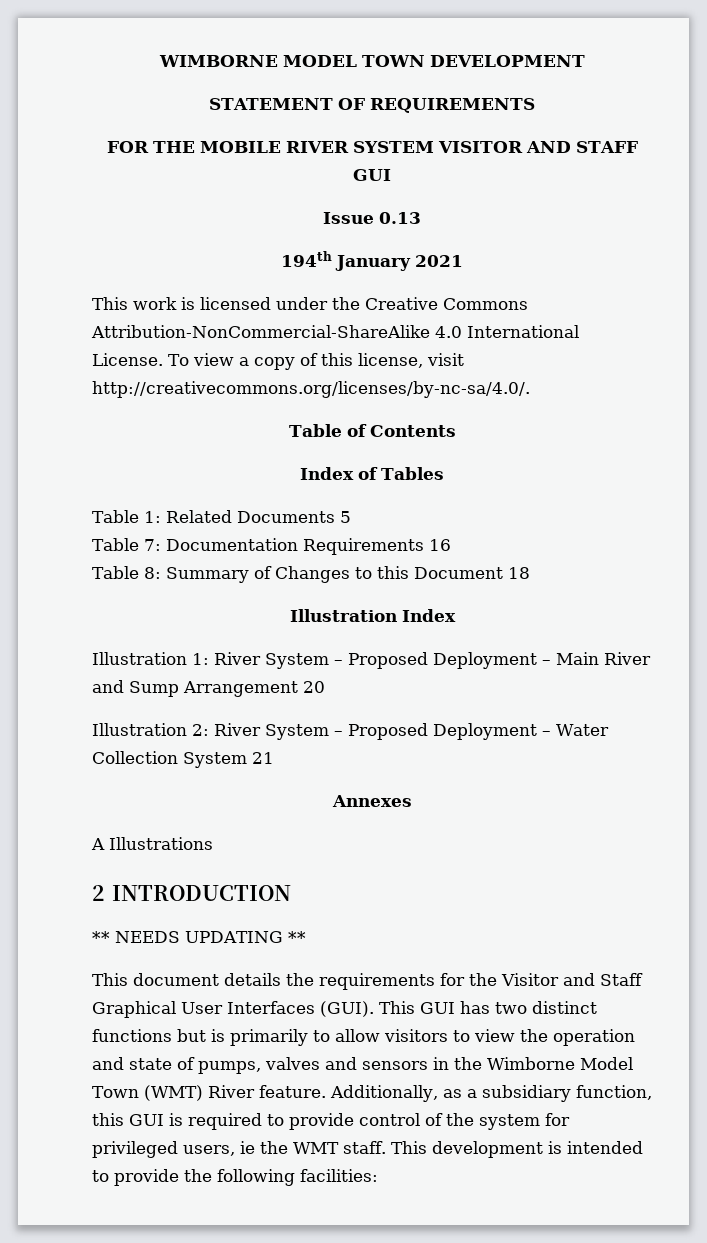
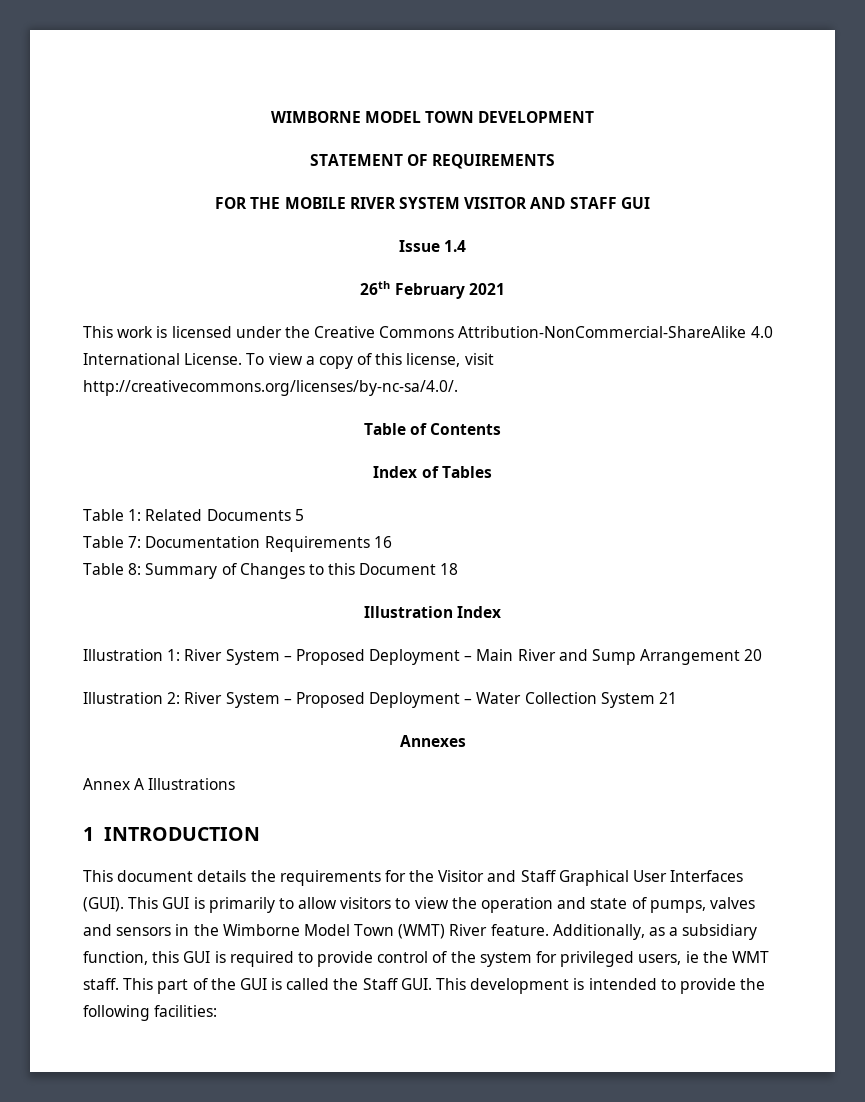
- Issue 0.13
- 194th January 2021
+ Issue 1.4
+ 26th February 2021
- A Illustrations
+ Annex A Illustrations
- 2 INTRODUCTION
+ 1 INTRODUCTION
- ** NEEDS UPDATING **
- This GUI has two distinct functions but is primarily to allow visitors to view the operation and state of pumps, valves and sensors in the Wimborne Model Town (WMT) River feature.
+ This GUI is primarily to allow visitors to view the operation and state of pumps, valves and sensors in the Wimborne Model Town (WMT) River feature.
- This development is intended to provide the following facilities:
+ This part of the GUI is called the Staff GUI. This development is intended to provide the following facilities:

